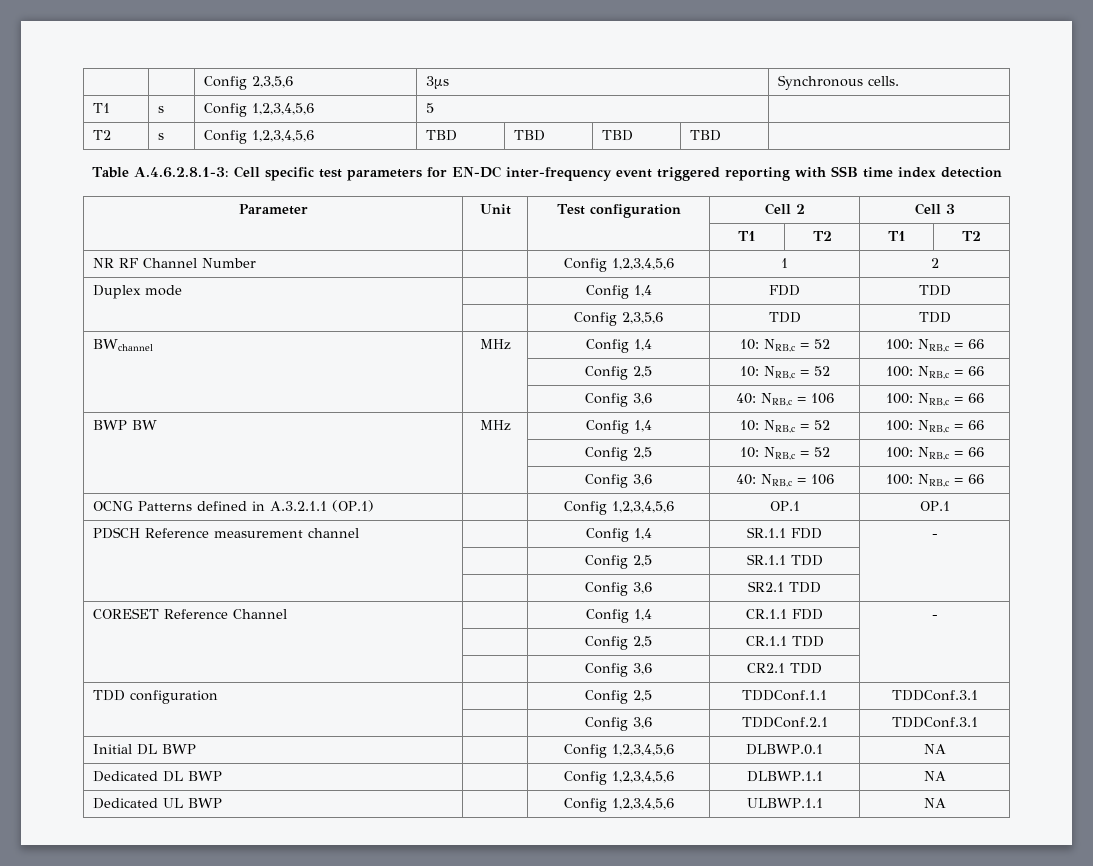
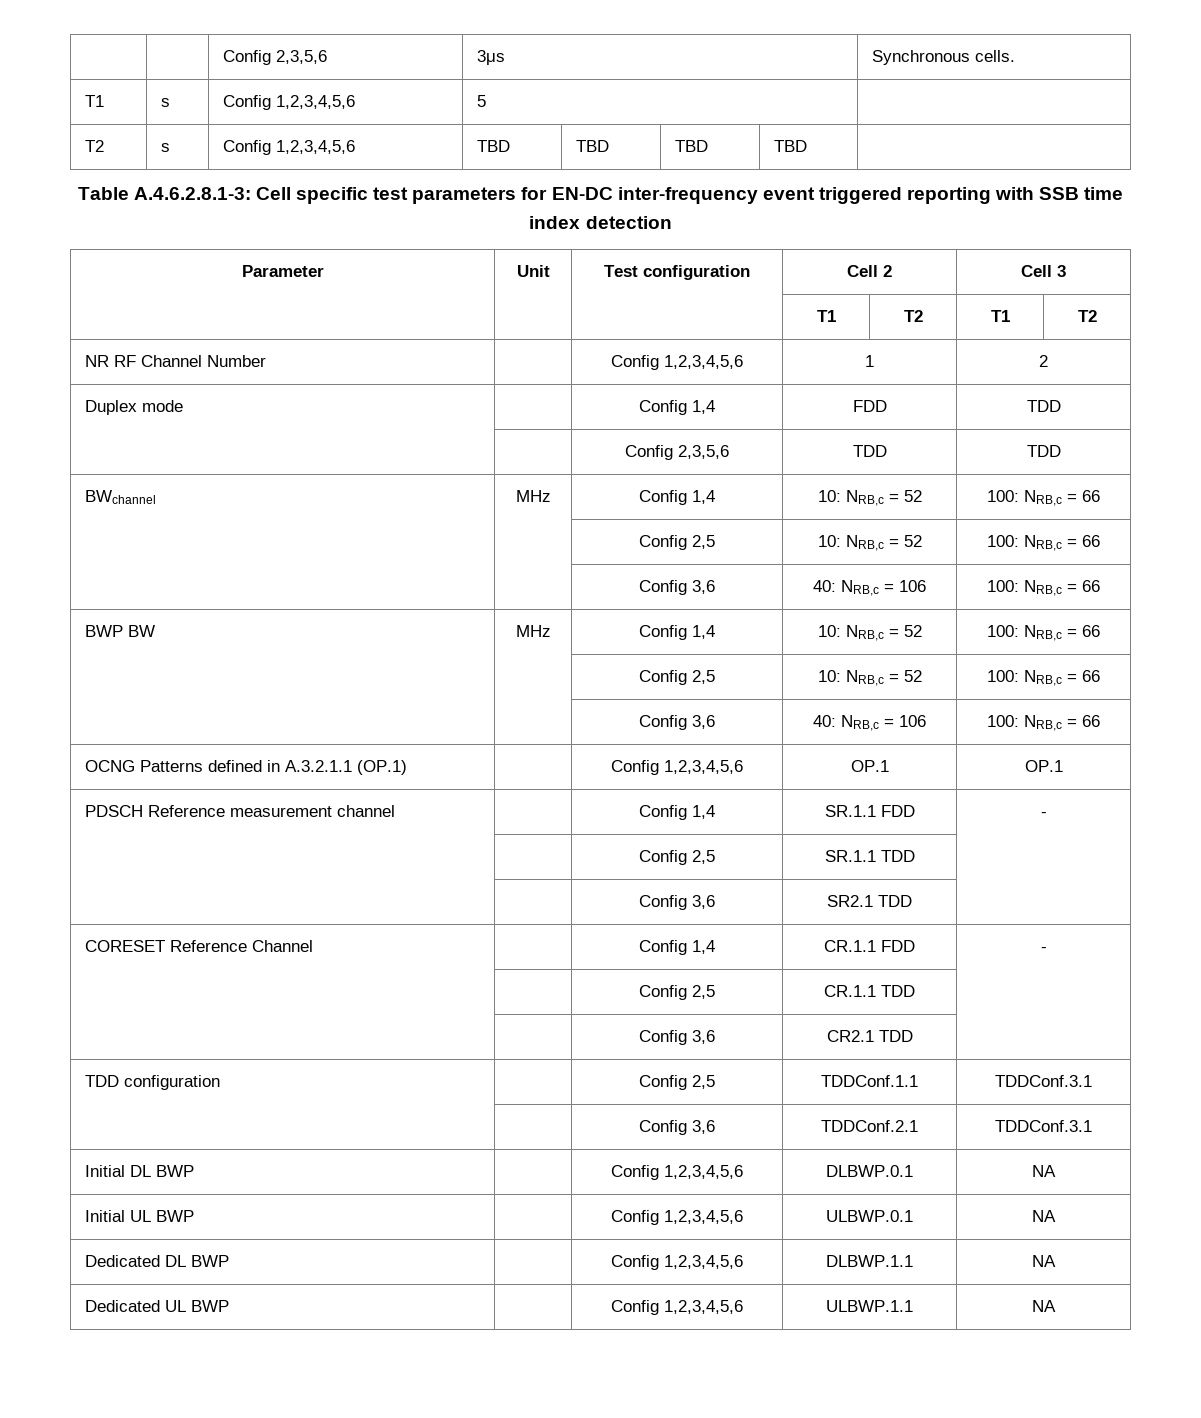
+ Initial UL BWP | | Config 1,2,3,4,5,6 | ULBWP.0.1 | NA

